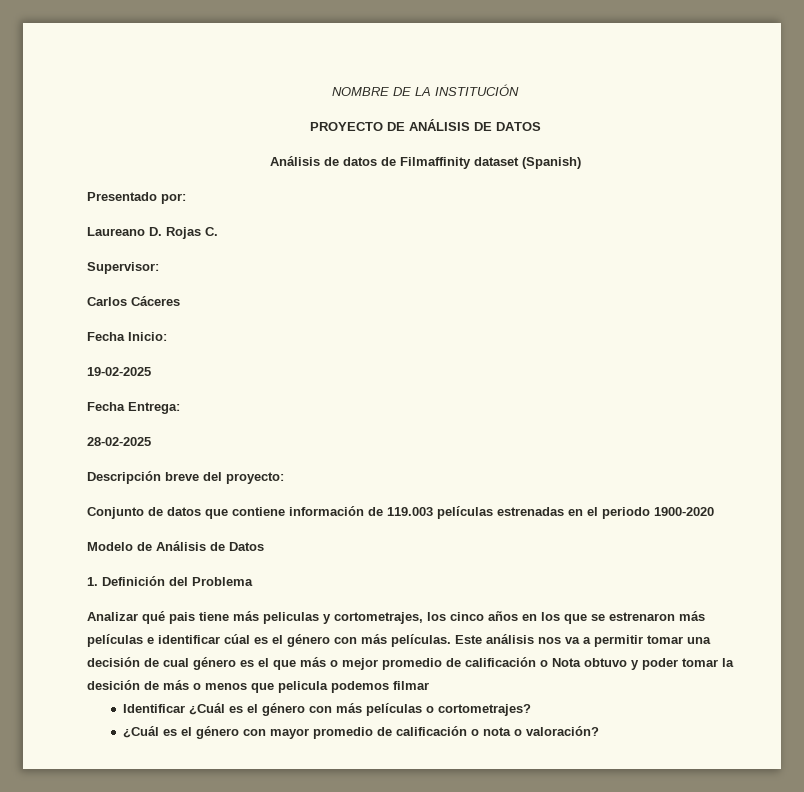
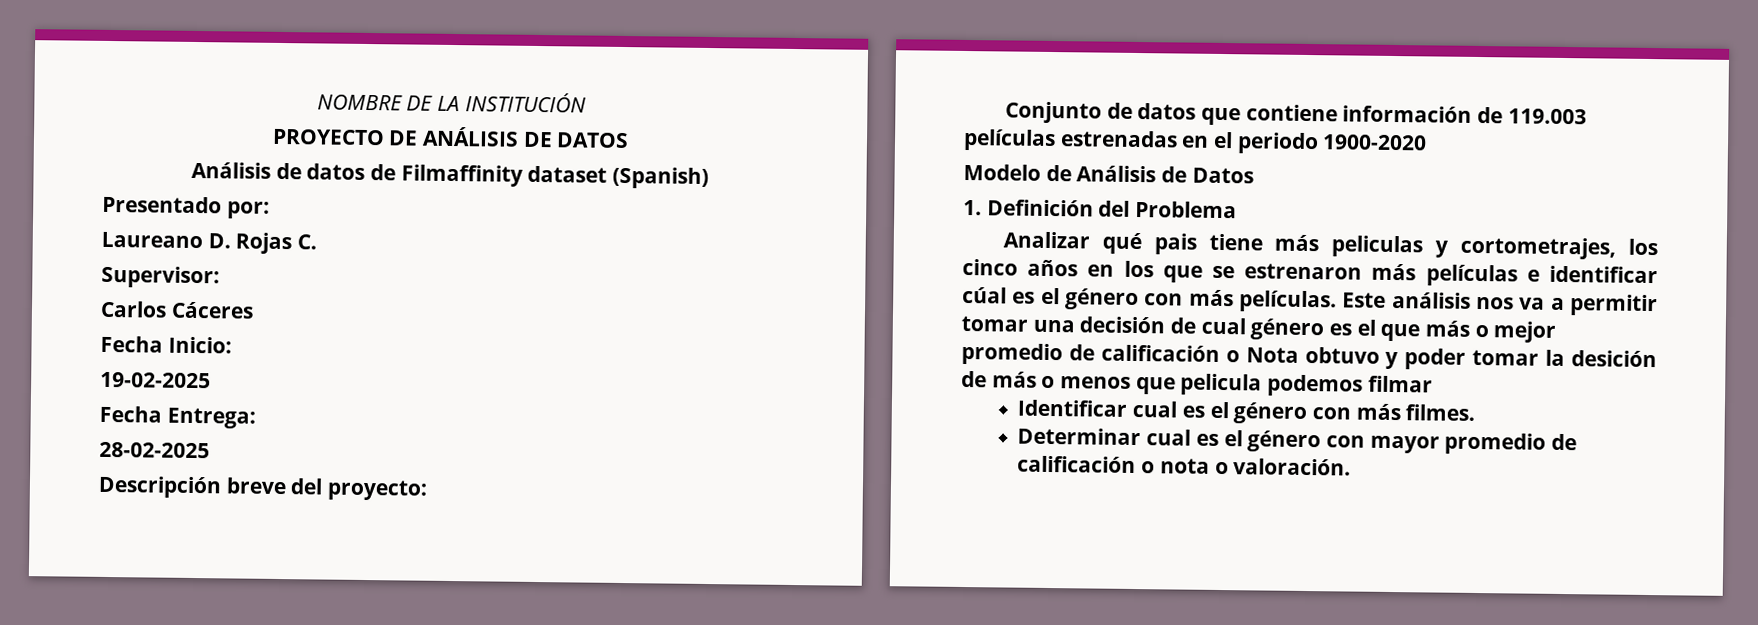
- Identificar ¿Cuál es el género con más películas o cortometrajes?
- ¿Cuál es el género con mayor promedio de calificación o nota o valoración?
+ Identificar cual es el género con más filmes.
+ Determinar cual es el género con mayor promedio de calificación o nota o valoración.

